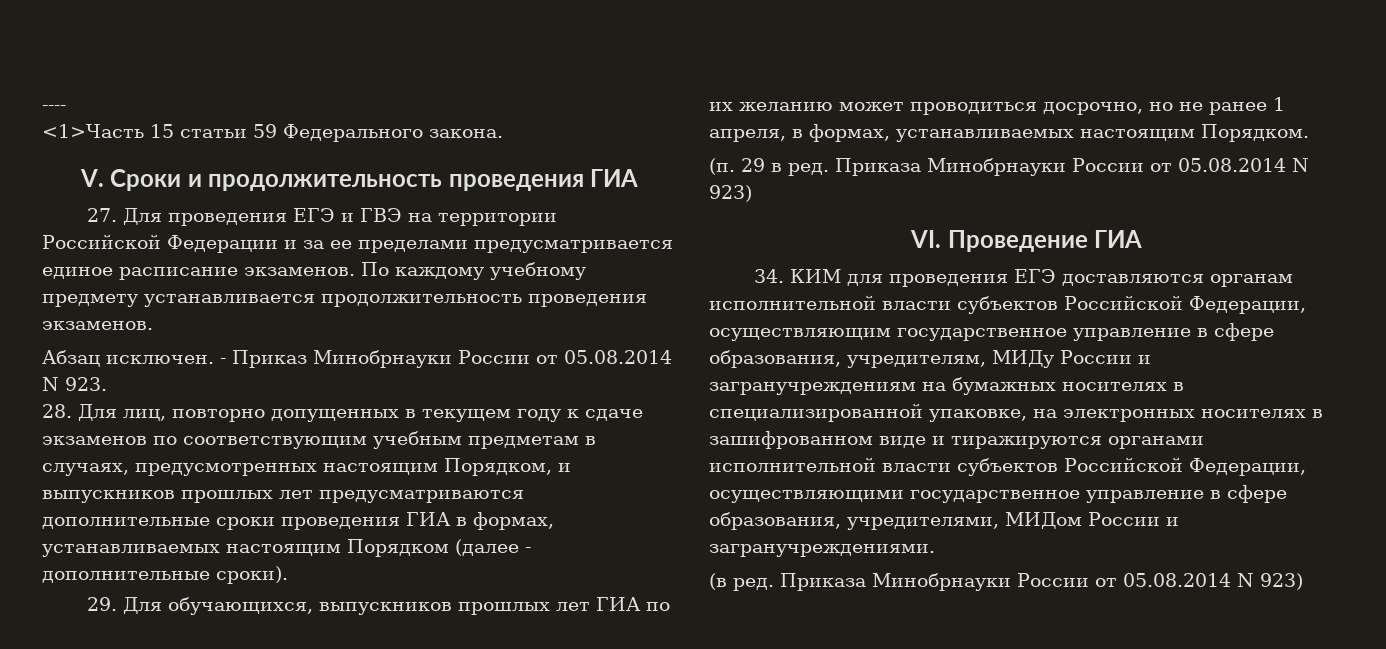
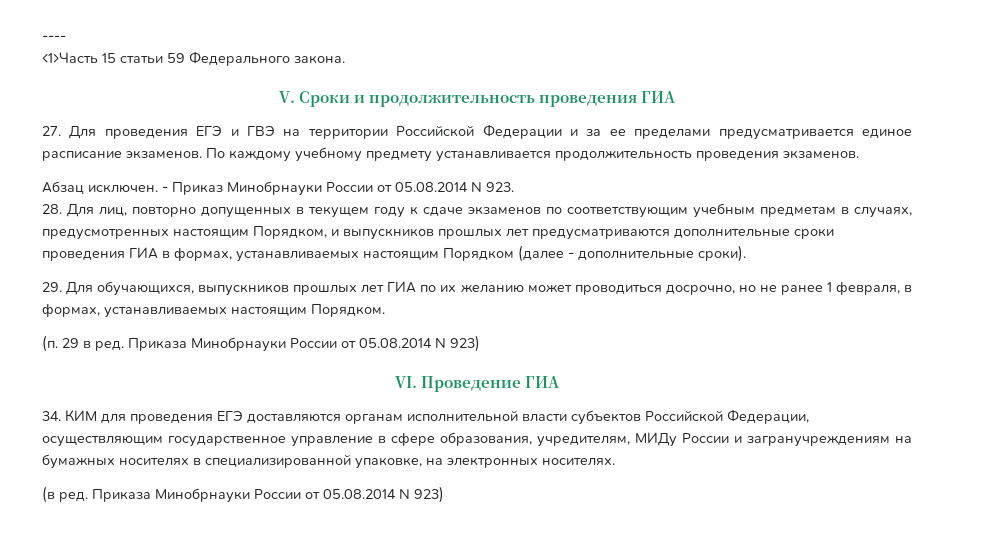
- 29. Для обучающихся, выпускников прошлых лет ГИА по их желанию может проводиться досрочно, но не ранее 1 апреля, в формах, устанавливаемых настоящим Порядком.
+ 29. Для обучающихся, выпускников прошлых лет ГИА по их желанию может проводиться досрочно, но не ранее 1 февраля, в формах, устанавливаемых настоящим Порядком.
- 34. КИМ для проведения ЕГЭ доставляются органам исполнительной власти субъектов Российской Федерации, осуществляющим государственное управление в сфере образования, учредителям, МИДу России и загранучреждениям на бумажных носителях в специализированной упаковке, на электронных носителях в зашифрованном виде и тиражируются органами исполнительной власти субъектов Российской Федерации, осуществляющими государственное управление в сфере образования, учредителями, МИДом России и загранучреждениями.
+ 34. КИМ для проведения ЕГЭ доставляются органам исполнительной власти субъектов Российской Федерации, осуществляющим государственное управление в сфере образования, учредителям, МИДу России и загранучреждениям на бумажных носителях в специализированной упаковке, на электронных носителях.

